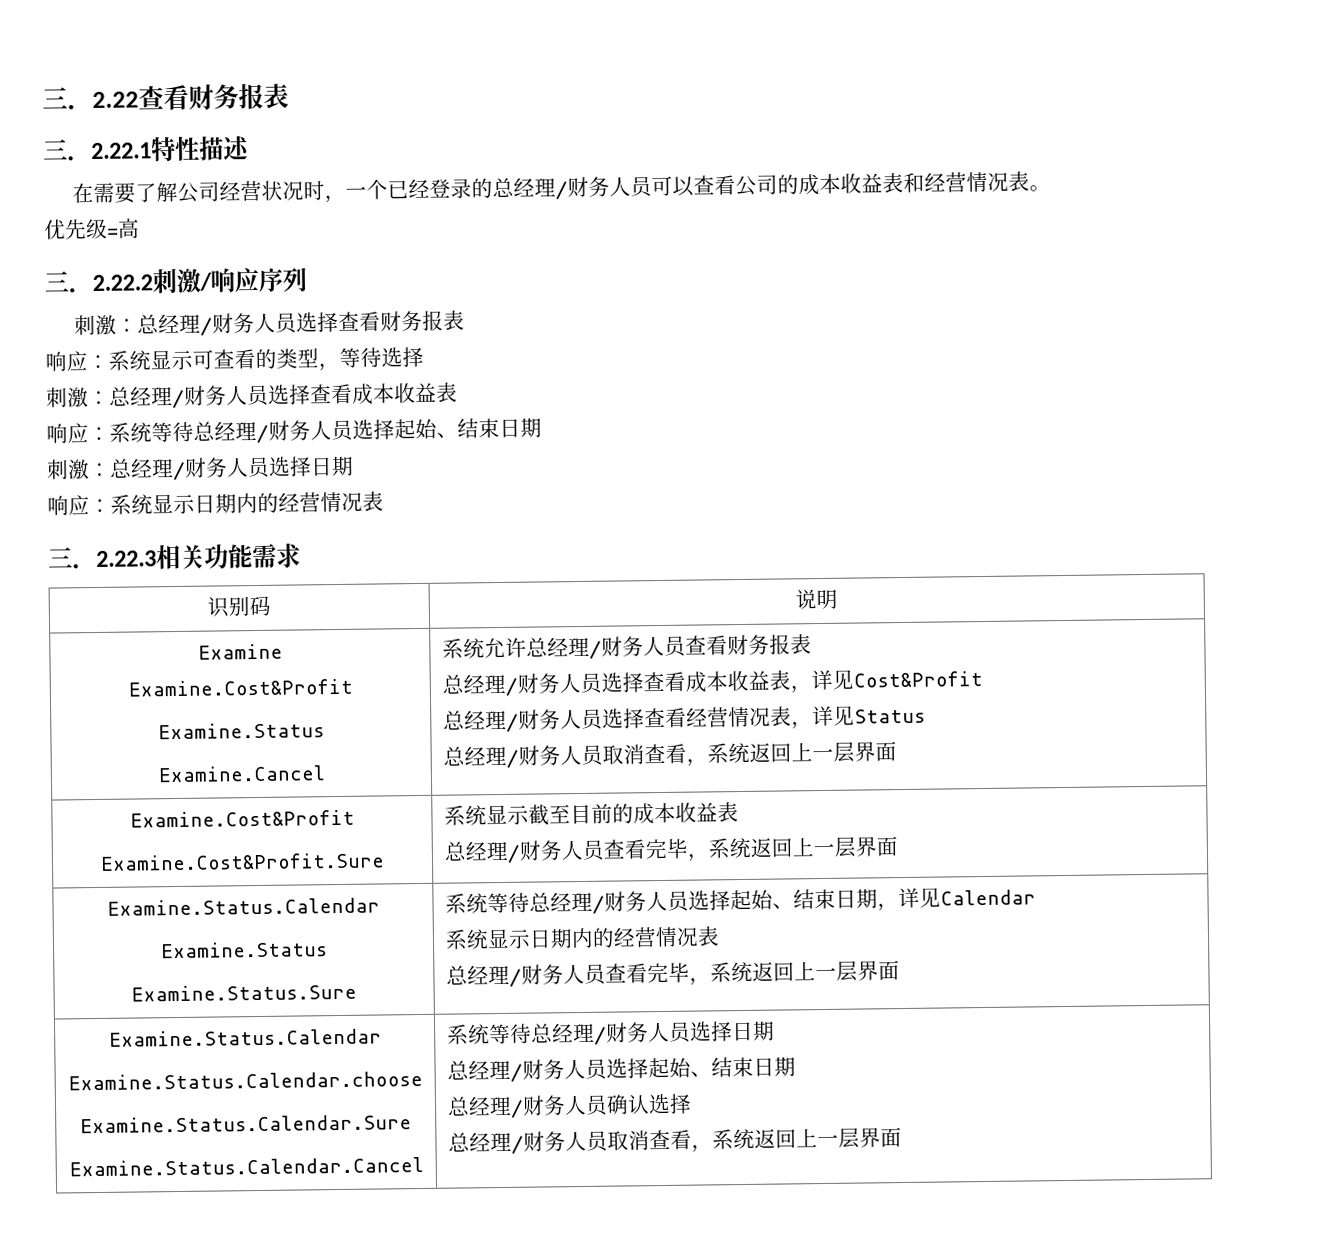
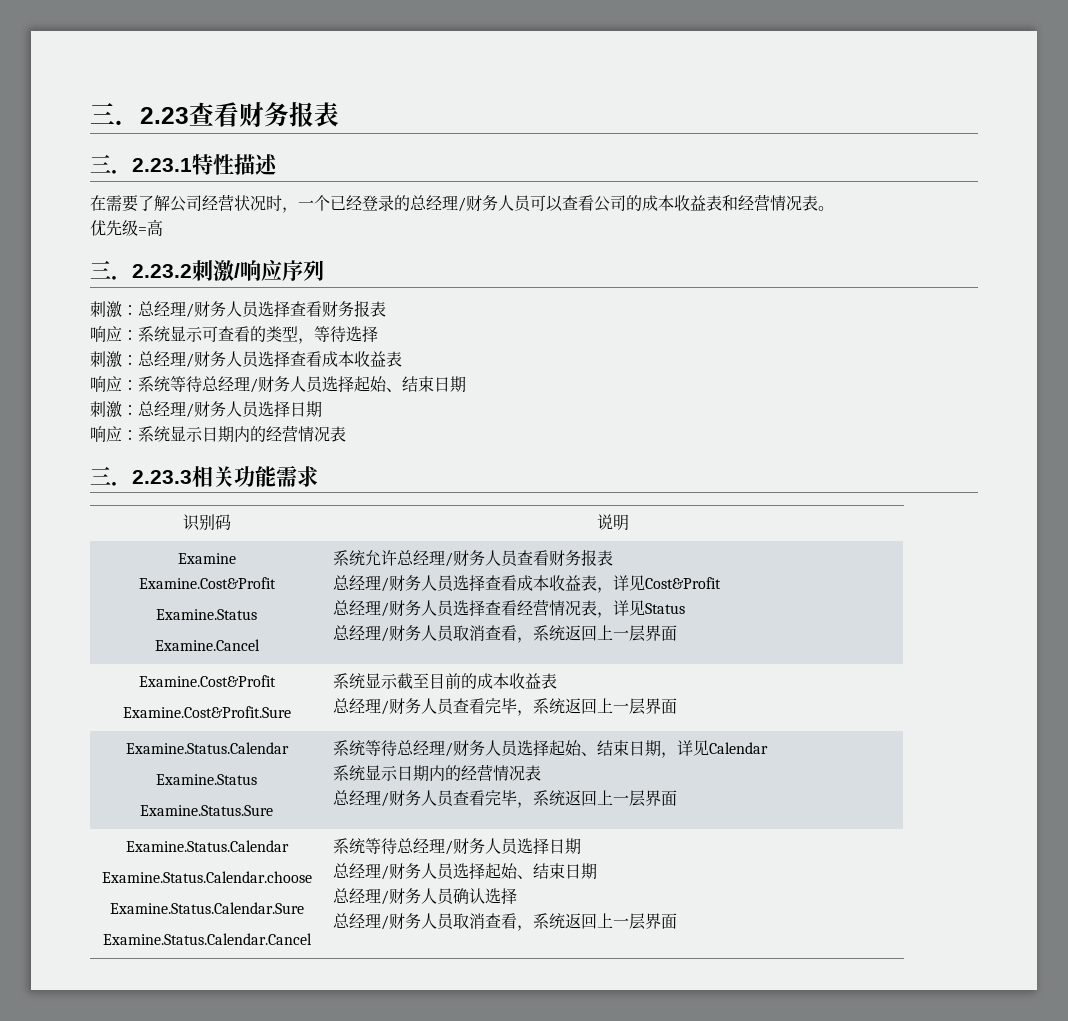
- 三．2.22查看财务报表
+ 三．2.23查看财务报表
- 三．2.22.1特性描述
+ 三．2.23.1特性描述
- 三．2.22.2刺激/响应序列
+ 三．2.23.2刺激/响应序列
- 三．2.22.3相关功能需求
+ 三．2.23.3相关功能需求

